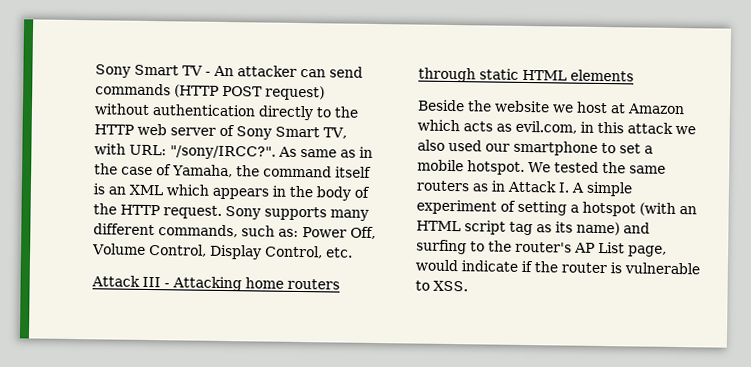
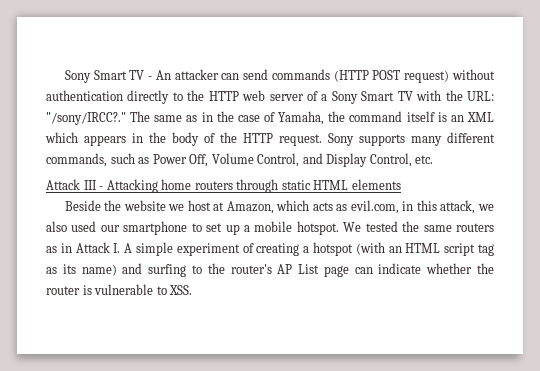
- Sony Smart TV - An attacker can send commands (HTTP POST request) without authentication directly to the HTTP web server of Sony Smart TV, with URL: "/sony/IRCC?". As same as in the case of Yamaha, the command itself is an XML which appears in the body of the HTTP request.
+ Sony Smart TV - An attacker can send commands (HTTP POST request) without authentication directly to the HTTP web server of a Sony Smart TV with the URL: "/sony/IRCC?." The same as in the case of Yamaha, the command itself is an XML which appears in the body of the HTTP request.
- Sony supports many different commands, such as: Power Off, Volume Control, Display Control, etc.
+ Sony supports many different commands, such as Power Off, Volume Control, and Display Control, etc.
- Beside the website we host at Amazon which acts as evil.com, in this attack we also used our smartphone to set a mobile hotspot.
+ Beside the website we host at Amazon, which acts as evil.com, in this attack, we also used our smartphone to set up a mobile hotspot.
- We tested the same routers as in Attack I. A simple experiment of setting a hotspot (with an HTML script tag as its name) and surfing to the router's AP List page, would indicate if the router is vulnerable to XSS.
+ We tested the same routers as in Attack I. A simple experiment of creating a hotspot (with an HTML script tag as its name) and surfing to the router's AP List page can indicate whether the router is vulnerable to XSS.

